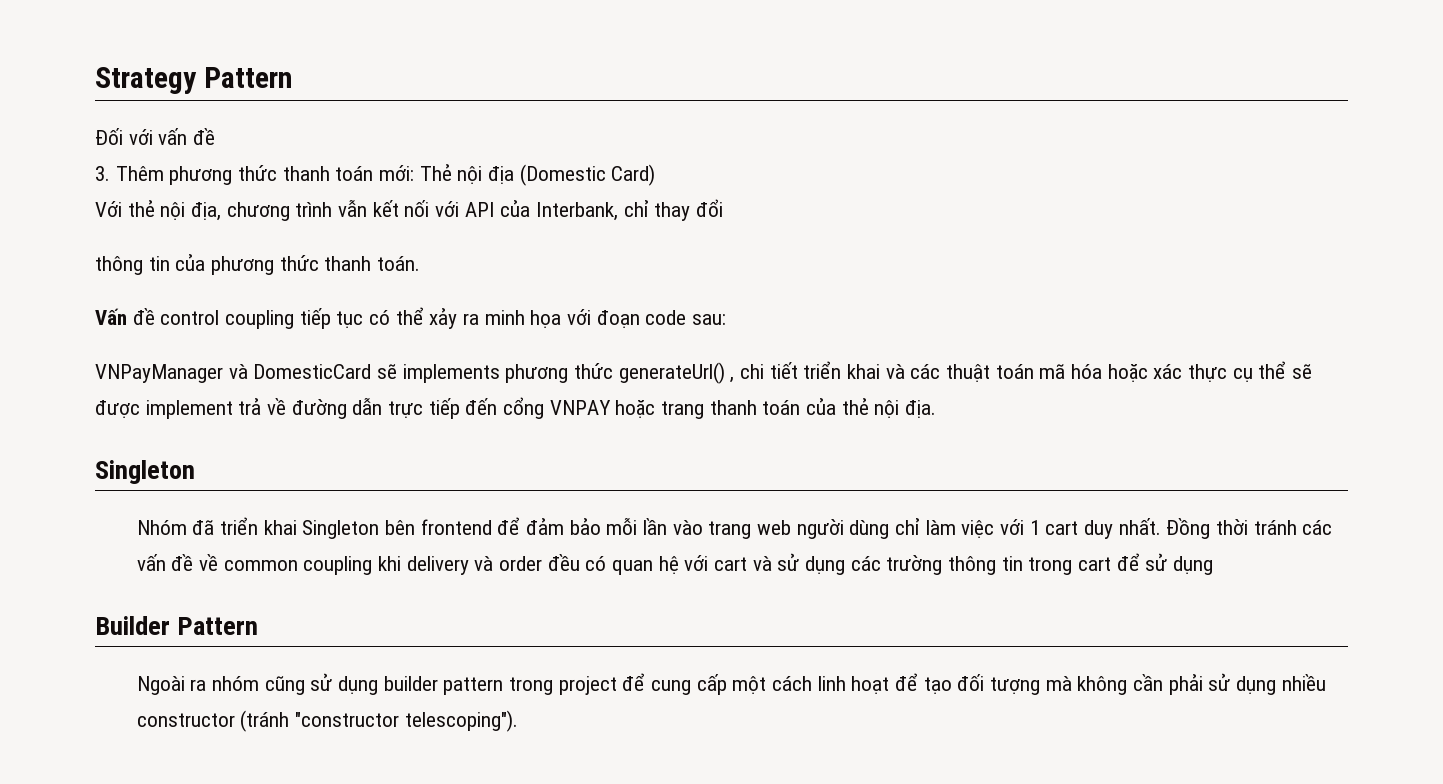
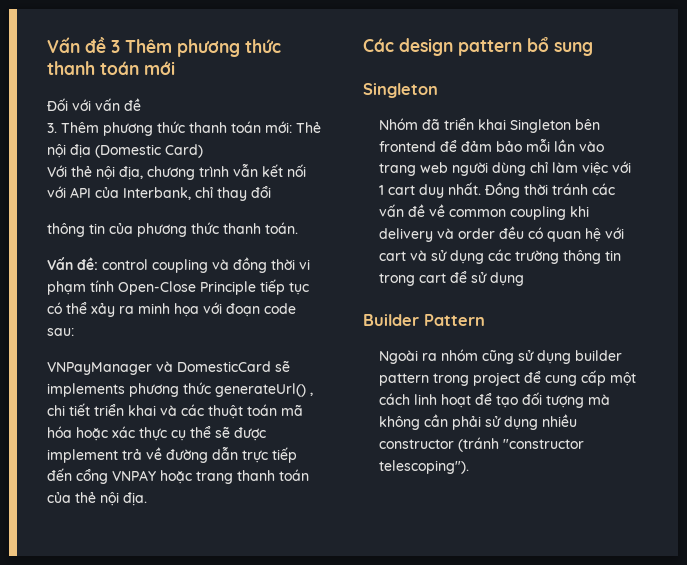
- Strategy Pattern
+ Vấn đề 3 Thêm phương thức thanh toán mới
- Vấn đề control coupling tiếp tục có thể xảy ra minh họa với đoạn code sau:
+ Vấn đề: control coupling và đồng thời vi phạm tính Open-Close Principle tiếp tục có thể xảy ra minh họa với đoạn code sau:
+ Các design pattern bổ sung

